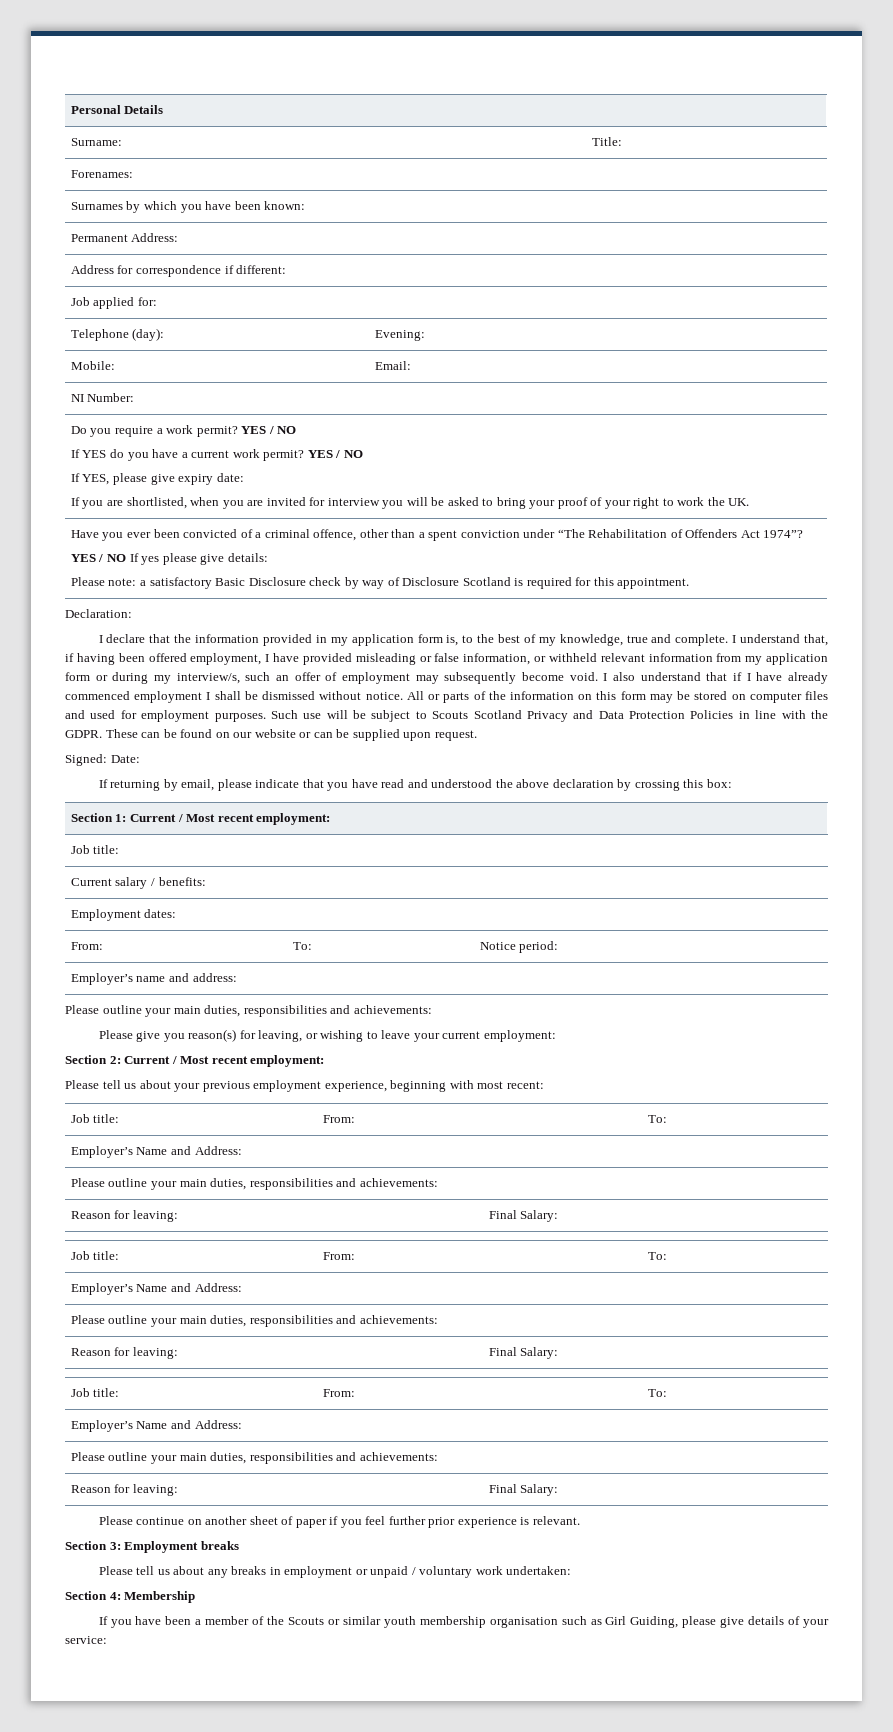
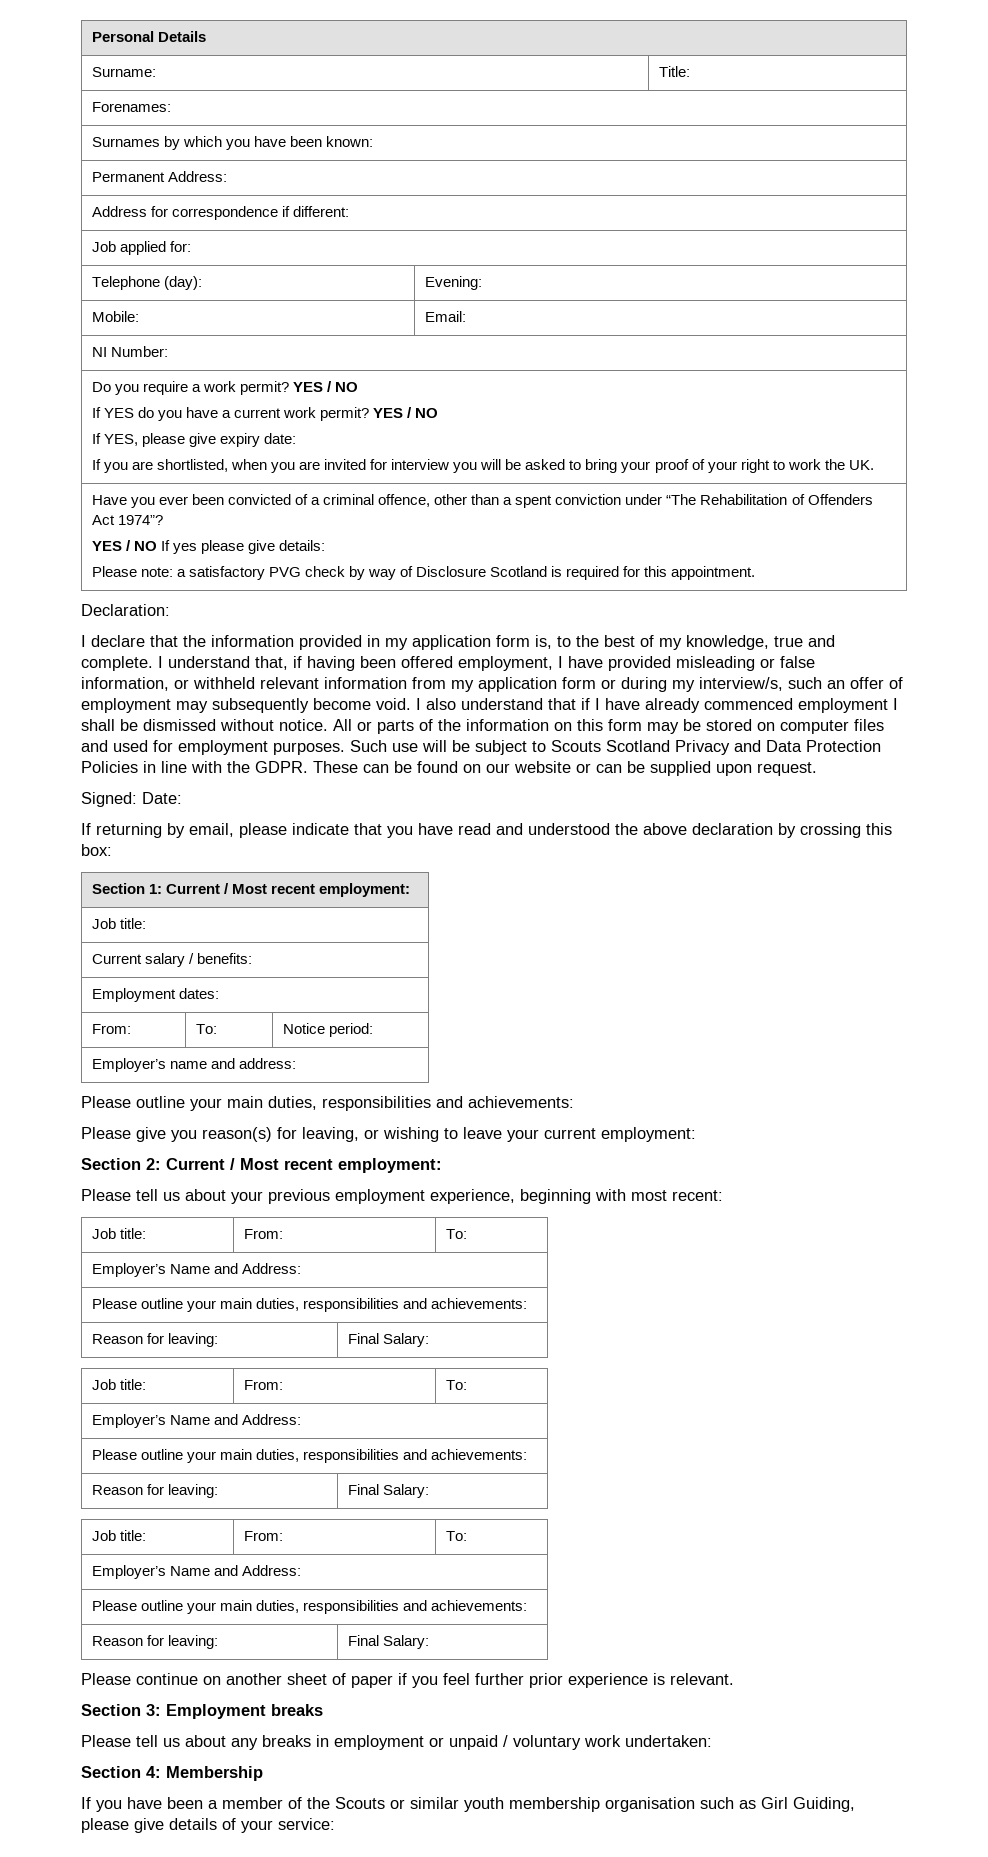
- Please note: a satisfactory Basic Disclosure check by way of Disclosure Scotland is required for this appointment.
+ Please note: a satisfactory PVG check by way of Disclosure Scotland is required for this appointment.

